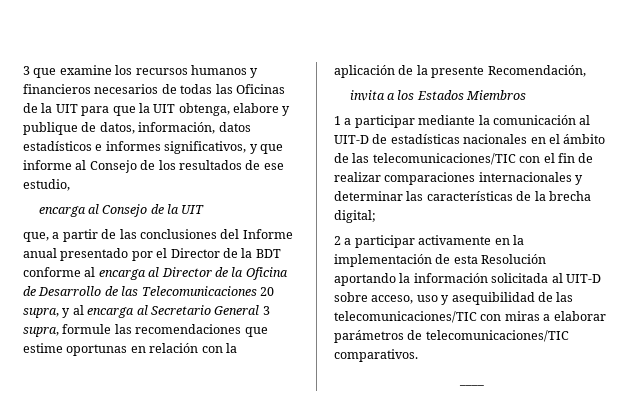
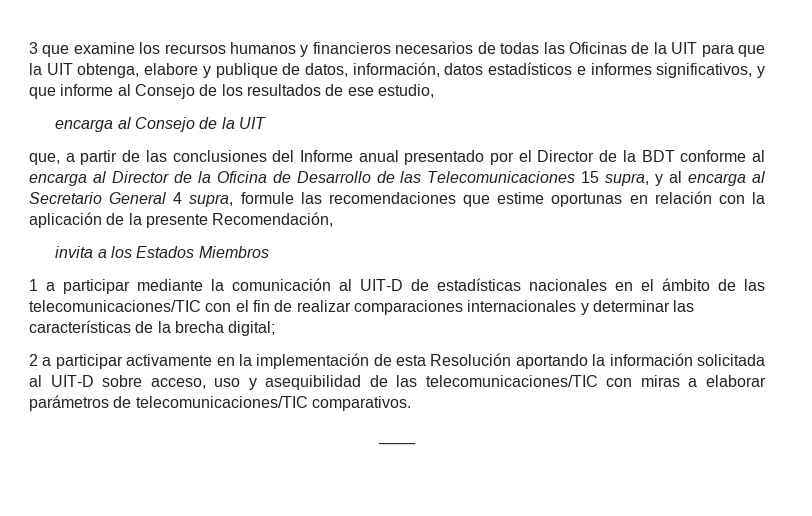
- que, a partir de las conclusiones del Informe anual presentado por el Director de la BDT conforme al encarga al Director de la Oficina de Desarrollo de las Telecomunicaciones 20 supra, y al encarga al Secretario General 3 supra, formule las recomendaciones que estime oportunas en relación con la aplicación de la presente Recomendación,
+ que, a partir de las conclusiones del Informe anual presentado por el Director de la BDT conforme al encarga al Director de la Oficina de Desarrollo de las Telecomunicaciones 15 supra, y al encarga al Secretario General 4 supra, formule las recomendaciones que estime oportunas en relación con la aplicación de la presente Recomendación,

